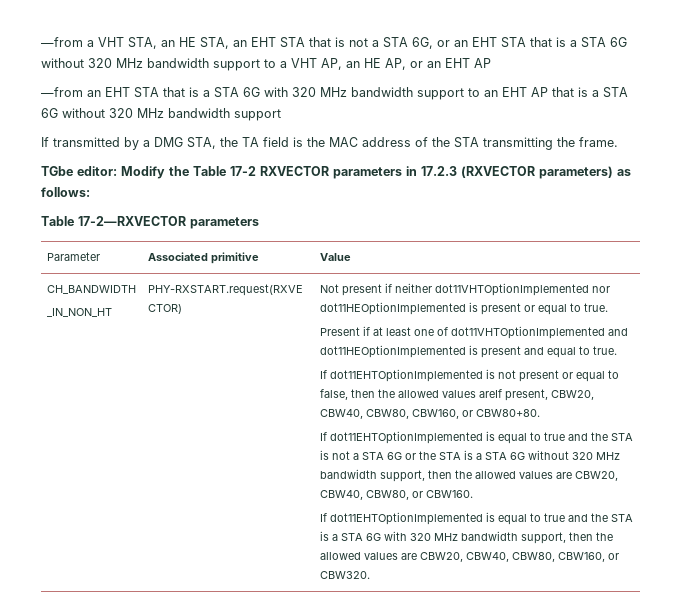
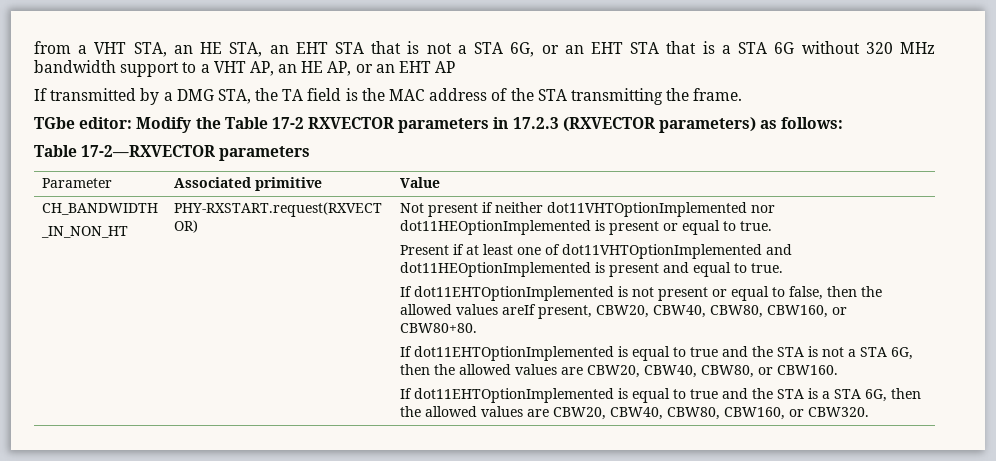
- —from a VHT STA, an HE STA, an EHT STA that is not a STA 6G, or an EHT STA that is a STA 6G without 320 MHz bandwidth support to a VHT AP, an HE AP, or an EHT AP
+ from a VHT STA, an HE STA, an EHT STA that is not a STA 6G, or an EHT STA that is a STA 6G without 320 MHz bandwidth support to a VHT AP, an HE AP, or an EHT AP
- —from an EHT STA that is a STA 6G with 320 MHz bandwidth support to an EHT AP that is a STA 6G without 320 MHz bandwidth support
- If dot11EHTOptionImplemented is equal to true and the STA is not a STA 6G or the STA is a STA 6G without 320 MHz bandwidth support, then the allowed values are CBW20, CBW40, CBW80, or CBW160.
+ If dot11EHTOptionImplemented is equal to true and the STA is not a STA 6G, then the allowed values are CBW20, CBW40, CBW80, or CBW160.
- If dot11EHTOptionImplemented is equal to true and the STA is a STA 6G with 320 MHz bandwidth support, then the allowed values are CBW20, CBW40, CBW80, CBW160, or CBW320.
+ If dot11EHTOptionImplemented is equal to true and the STA is a STA 6G, then the allowed values are CBW20, CBW40, CBW80, CBW160, or CBW320.

